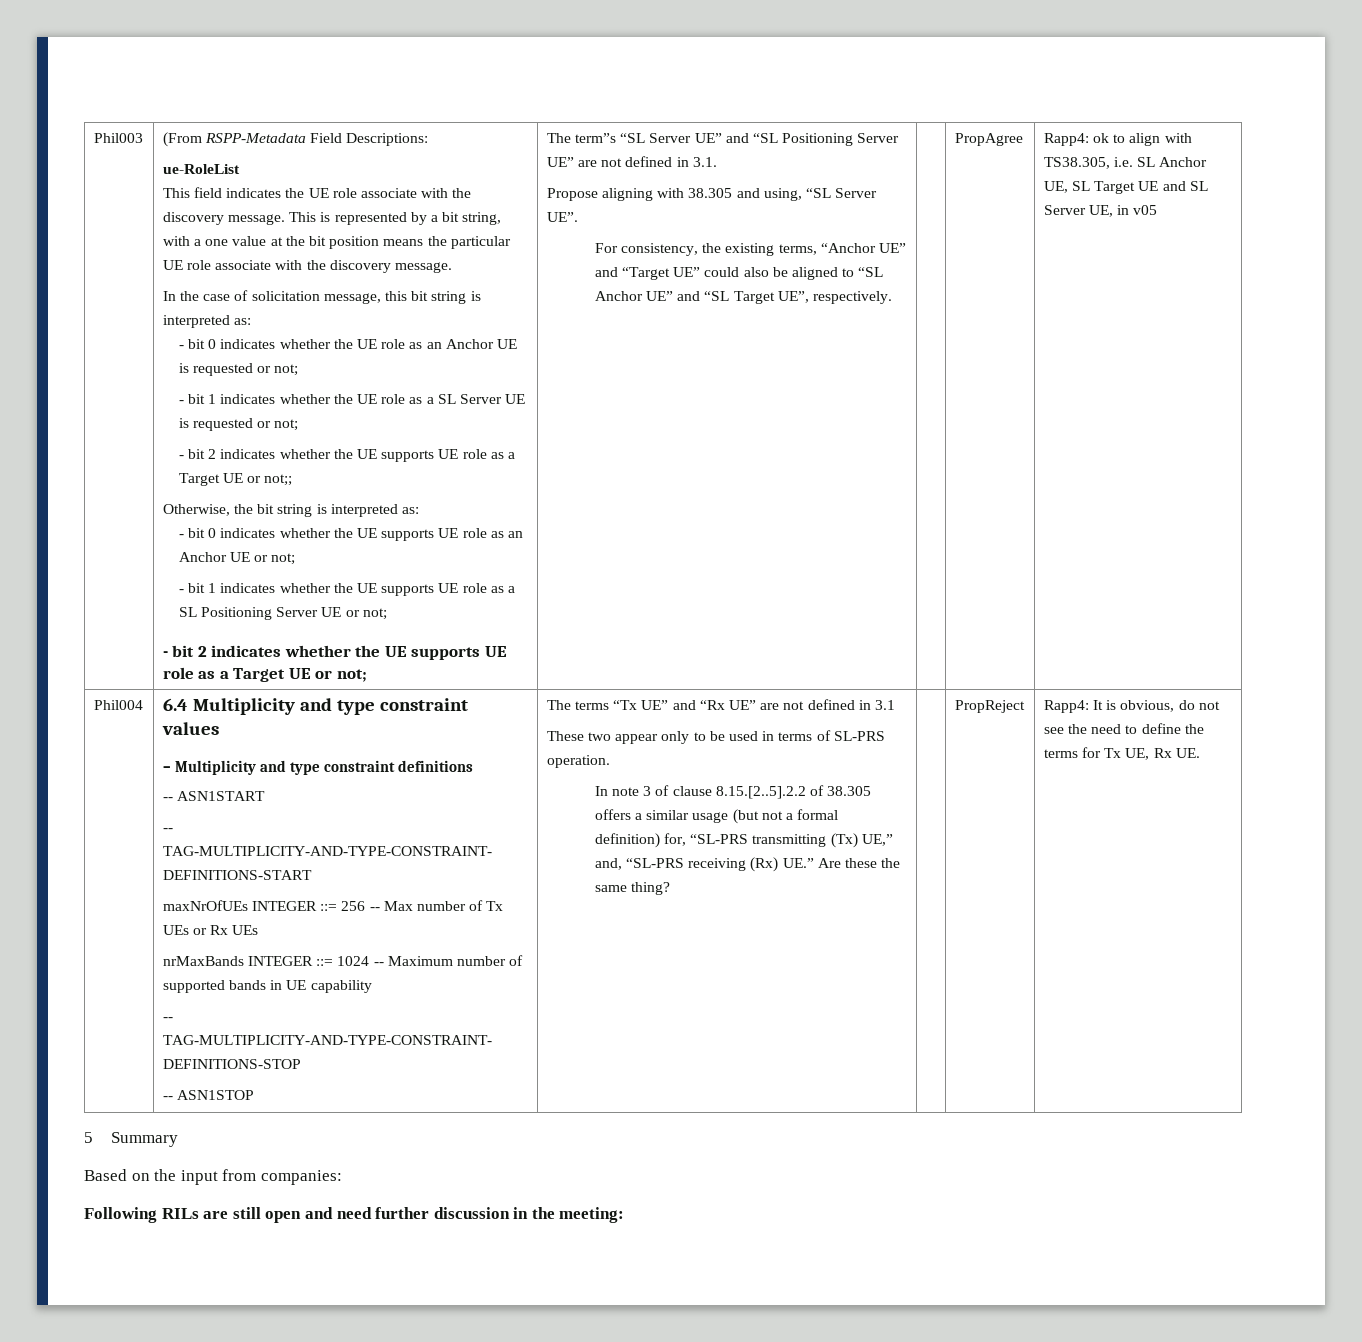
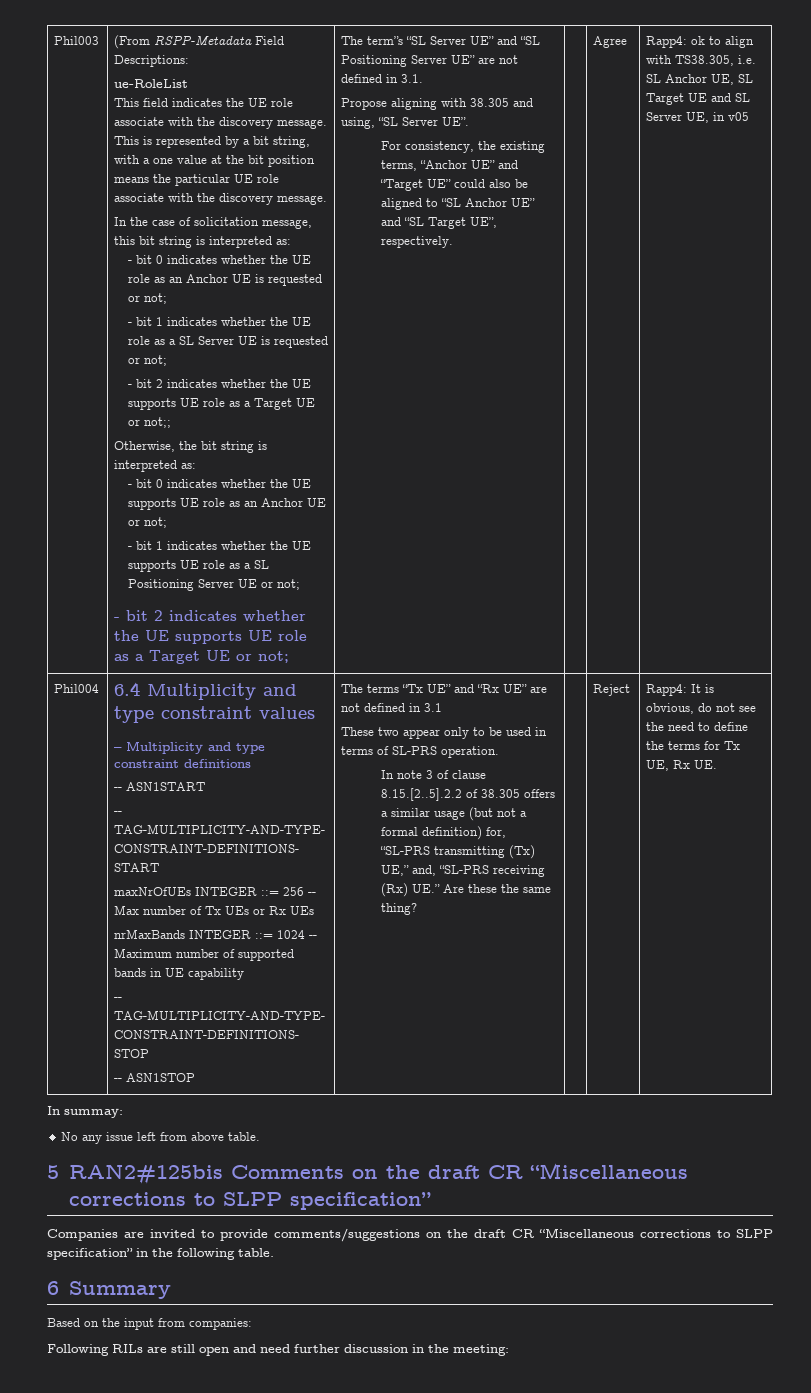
- PropAgree
+ Agree
- PropReject
+ Reject
- 5 Summary
+ In summay:
+ No any issue left from above table.
+ 5 RAN2#125bis Comments on the draft CR “Miscellaneous corrections to SLPP specification”
+ Companies are invited to provide comments/suggestions on the draft CR “Miscellaneous corrections to SLPP specification” in the following table.
+ 6 Summary

